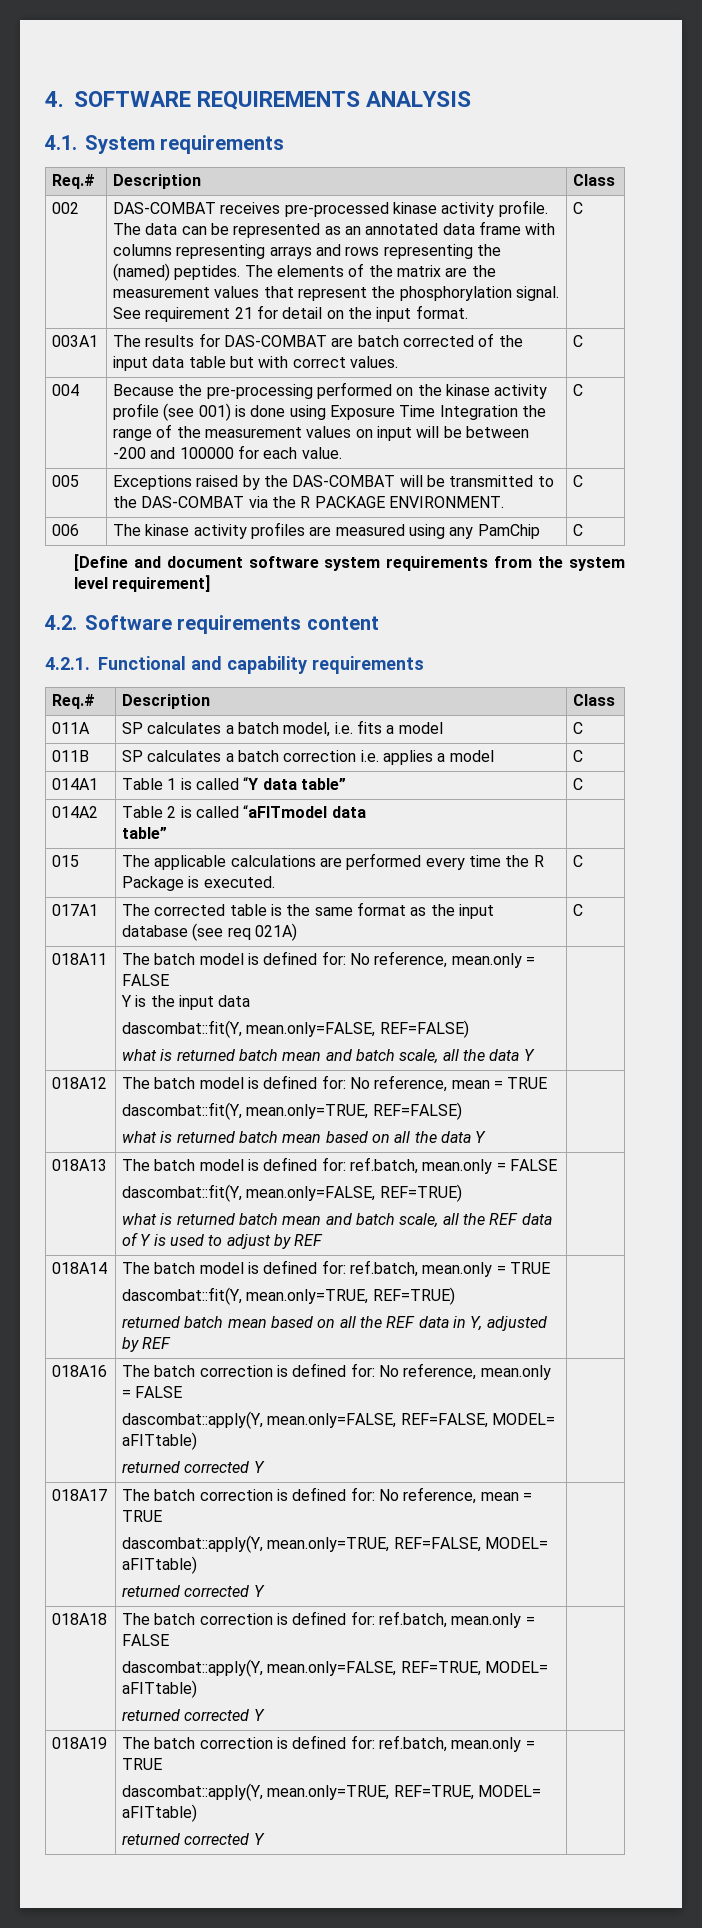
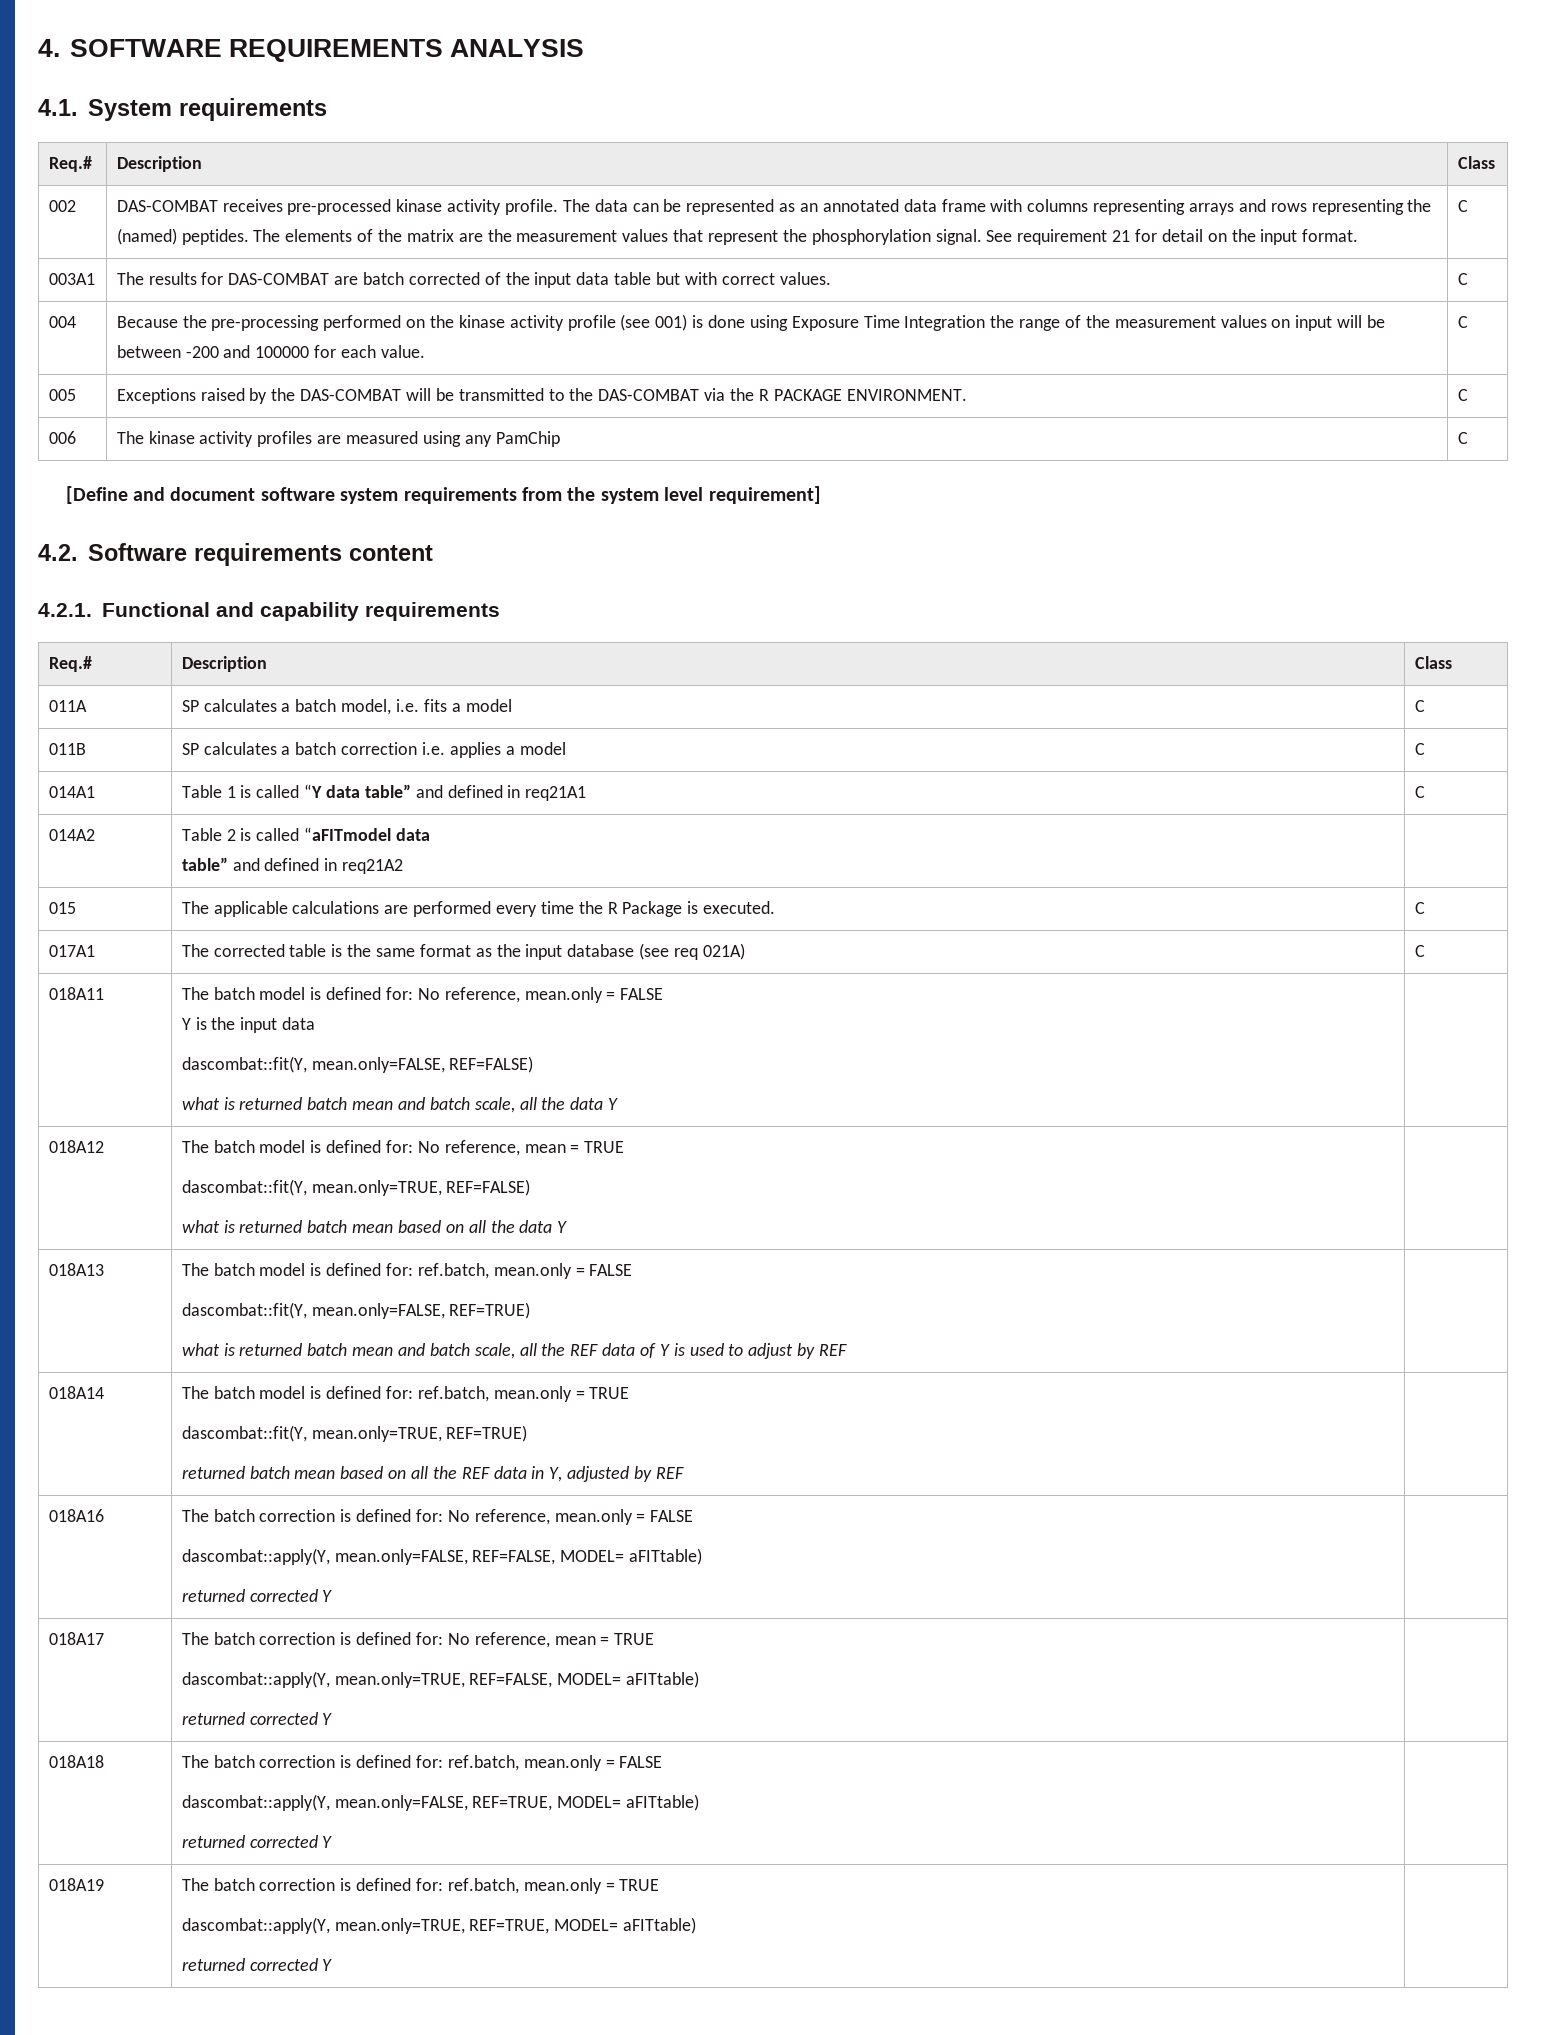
- 014A1 | Table 1 is called “Y data table” | C
+ 014A1 | Table 1 is called “Y data table” and defined in req21A1 | C
  014A2 | Table 2 is called “aFITmodel data
- table” |
+ table” and defined in req21A2 |

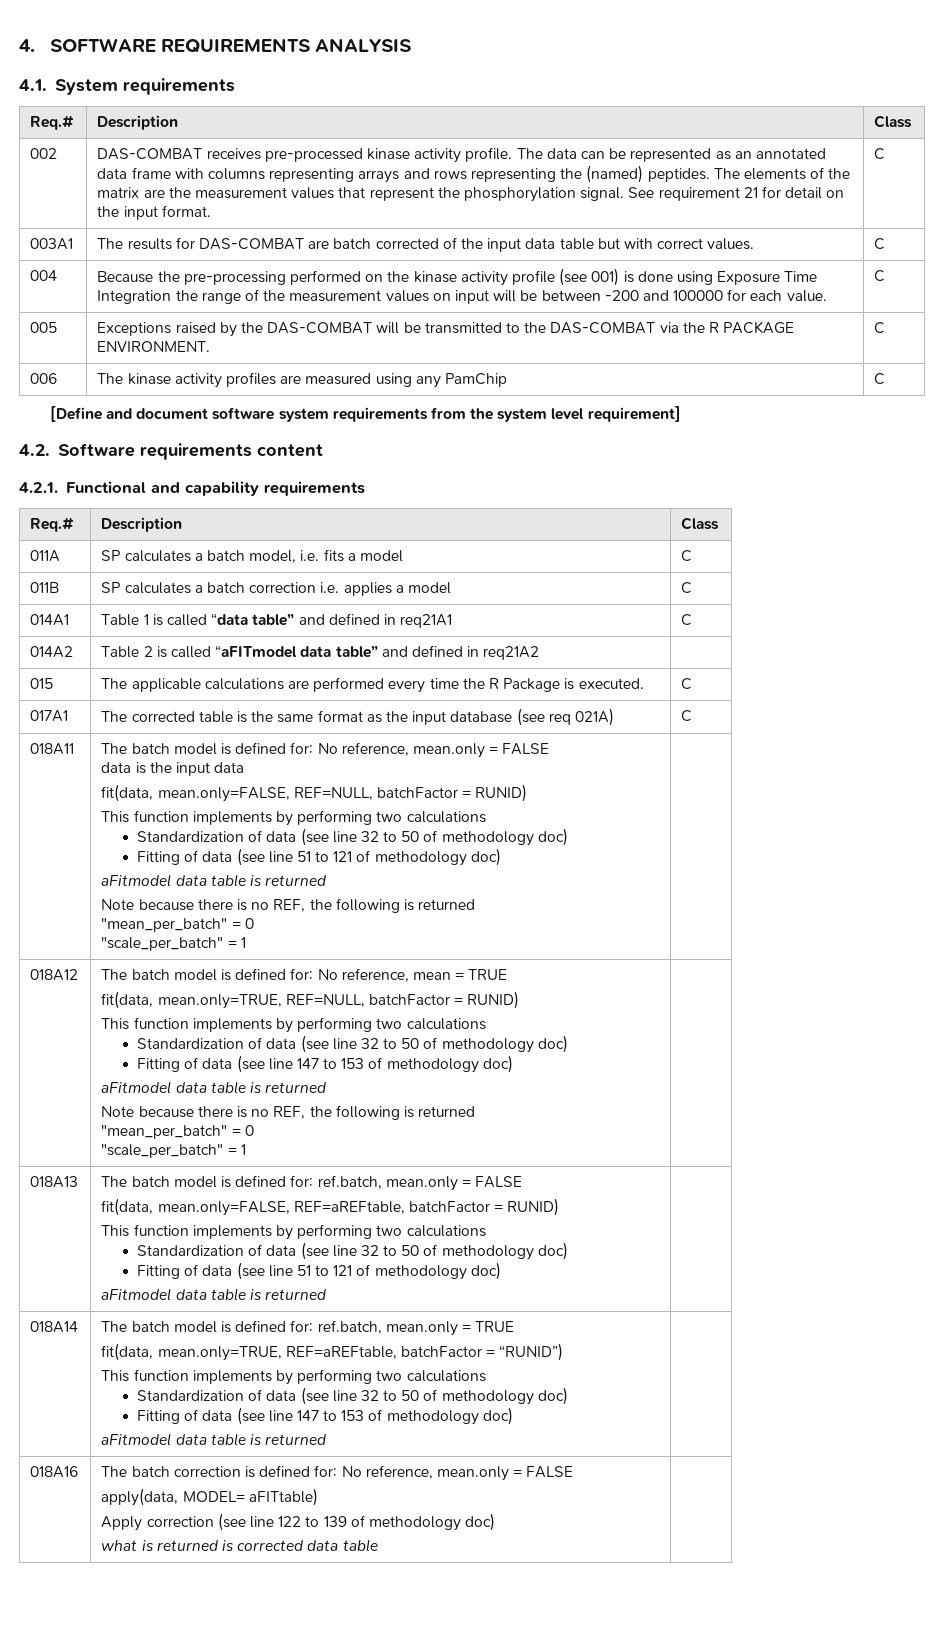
- 014A1 | Table 1 is called “Y data table” and defined in req21A1 | C
+ 014A1 | Table 1 is called “data table” and defined in req21A1 | C
- 014A2 | Table 2 is called “aFITmodel data
- table” and defined in req21A2 |
+ 014A2 | Table 2 is called “aFITmodel data table” and defined in req21A2 |
- Y is the input data
+ data is the input data
- dascombat::fit(Y, mean.only=FALSE, REF=FALSE)
- what is returned batch mean and batch scale, all the data Y
+ fit(data, mean.only=FALSE, REF=NULL, batchFactor = RUNID)
+ This function implements by performing two calculations
+ Standardization of data (see line 32 to 50 of methodology doc)
+ Fitting of data (see line 51 to 121 of methodology doc)
+ aFitmodel data table is returned
+ Note because there is no REF, the following is returned
+ "mean_per_batch" = 0
+ "scale_per_batch" = 1
- dascombat::fit(Y, mean.only=TRUE, REF=FALSE)
- what is returned batch mean based on all the data Y
+ fit(data, mean.only=TRUE, REF=NULL, batchFactor = RUNID)
+ This function implements by performing two calculations
+ Standardization of data (see line 32 to 50 of methodology doc)
+ Fitting of data (see line 147 to 153 of methodology doc)
+ aFitmodel data table is returned
+ Note because there is no REF, the following is returned
+ "mean_per_batch" = 0
+ "scale_per_batch" = 1
- dascombat::fit(Y, mean.only=FALSE, REF=TRUE)
- what is returned batch mean and batch scale, all the REF data of Y is used to adjust by REF
+ fit(data, mean.only=FALSE, REF=aREFtable, batchFactor = RUNID)
+ This function implements by performing two calculations
+ Standardization of data (see line 32 to 50 of methodology doc)
+ Fitting of data (see line 51 to 121 of methodology doc)
+ aFitmodel data table is returned
- dascombat::fit(Y, mean.only=TRUE, REF=TRUE)
- returned batch mean based on all the REF data in Y, adjusted by REF
+ fit(data, mean.only=TRUE, REF=aREFtable, batchFactor = “RUNID”)
+ This function implements by performing two calculations
+ Standardization of data (see line 32 to 50 of methodology doc)
+ Fitting of data (see line 147 to 153 of methodology doc)
+ aFitmodel data table is returned
  018A16 | The batch correction is defined for: No reference, mean.only = FALSE
- dascombat::apply(Y, mean.only=FALSE, REF=FALSE, MODEL= aFITtable)
- returned corrected Y |
- 018A17 | The batch correction is defined for: No reference, mean = TRUE
- dascombat::apply(Y, mean.only=TRUE, REF=FALSE, MODEL= aFITtable)
- returned corrected Y |
- 018A18 | The batch correction is defined for: ref.batch, mean.only = FALSE
- dascombat::apply(Y, mean.only=FALSE, REF=TRUE, MODEL= aFITtable)
- returned corrected Y |
- 018A19 | The batch correction is defined for: ref.batch, mean.only = TRUE
- dascombat::apply(Y, mean.only=TRUE, REF=TRUE, MODEL= aFITtable)
- returned corrected Y |
+ apply(data, MODEL= aFITtable)
+ Apply correction (see line 122 to 139 of methodology doc)
+ what is returned is corrected data table |

